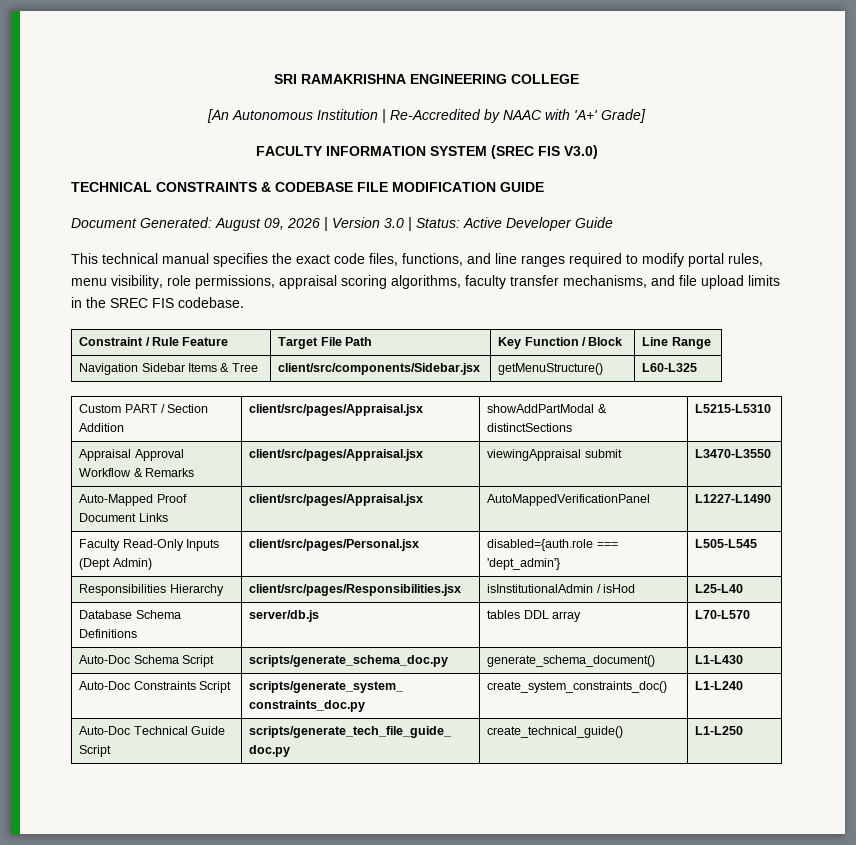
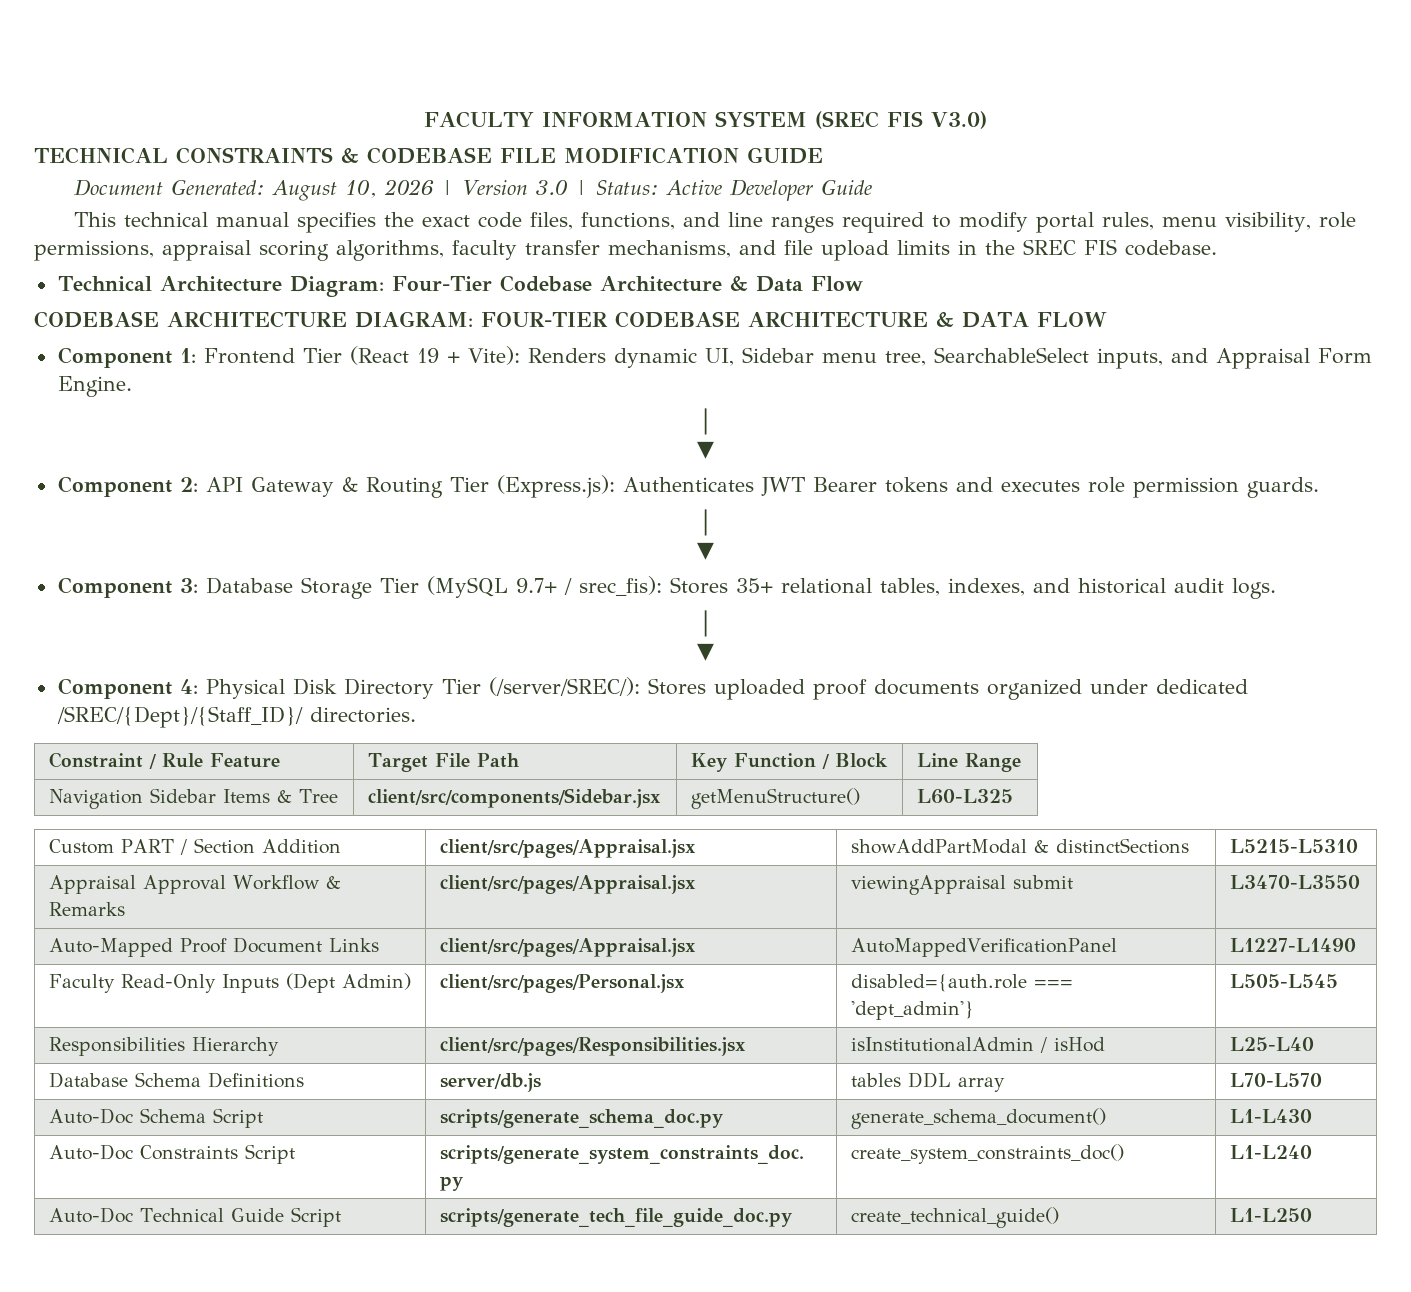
- SRI RAMAKRISHNA ENGINEERING COLLEGE
- [An Autonomous Institution | Re-Accredited by NAAC with 'A+' Grade]
- Document Generated: August 09, 2026 | Version 3.0 | Status: Active Developer Guide
+ Document Generated: August 10, 2026 | Version 3.0 | Status: Active Developer Guide
+ Technical Architecture Diagram: Four-Tier Codebase Architecture & Data Flow
+ CODEBASE ARCHITECTURE DIAGRAM: FOUR-TIER CODEBASE ARCHITECTURE & DATA FLOW
+ Component 1: Frontend Tier (React 19 + Vite): Renders dynamic UI, Sidebar menu tree, SearchableSelect inputs, and Appraisal Form Engine.
+ │
+ ▼
+ Component 2: API Gateway & Routing Tier (Express.js): Authenticates JWT Bearer tokens and executes role permission guards.
+ │
+ ▼
+ Component 3: Database Storage Tier (MySQL 9.7+ / srec_fis): Stores 35+ relational tables, indexes, and historical audit logs.
+ │
+ ▼
+ Component 4: Physical Disk Directory Tier (/server/SREC/): Stores uploaded proof documents organized under dedicated /SREC/{Dept}/{Staff_ID}/ directories.

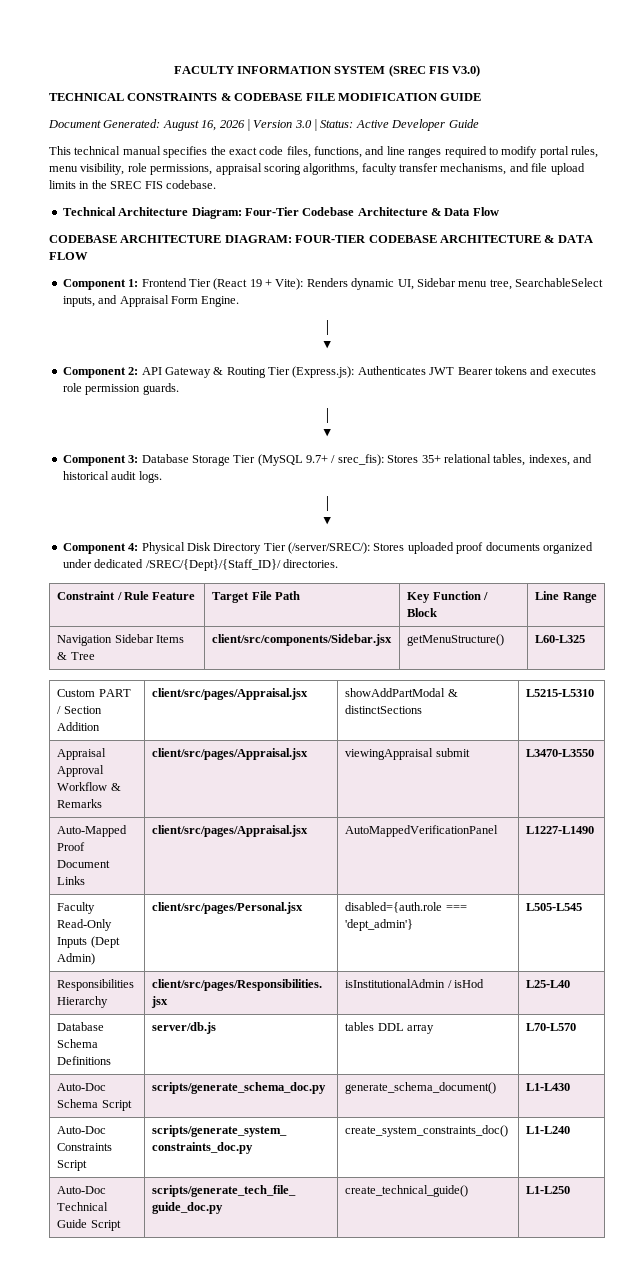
- Document Generated: August 10, 2026 | Version 3.0 | Status: Active Developer Guide
+ Document Generated: August 16, 2026 | Version 3.0 | Status: Active Developer Guide

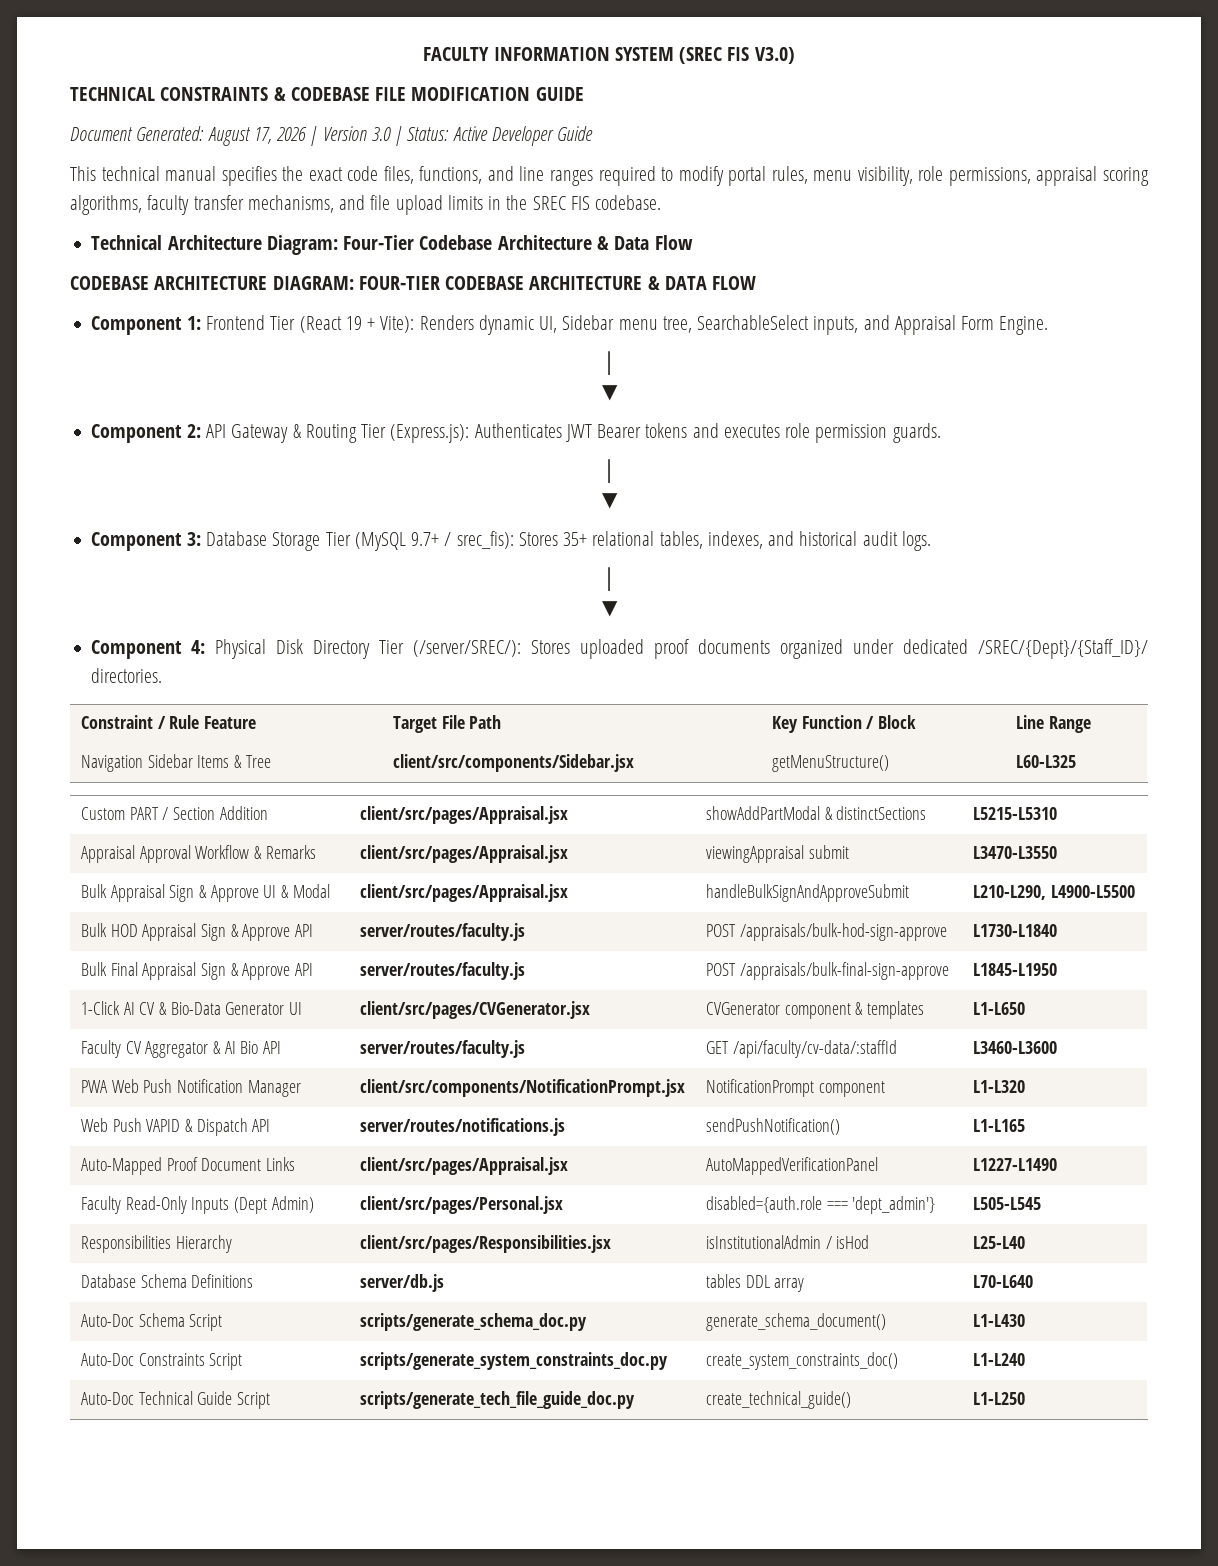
- Document Generated: August 16, 2026 | Version 3.0 | Status: Active Developer Guide
+ Document Generated: August 17, 2026 | Version 3.0 | Status: Active Developer Guide
+ Bulk Appraisal Sign & Approve UI & Modal | client/src/pages/Appraisal.jsx | handleBulkSignAndApproveSubmit | L210-L290, L4900-L5500
+ Bulk HOD Appraisal Sign & Approve API | server/routes/faculty.js | POST /appraisals/bulk-hod-sign-approve | L1730-L1840
+ Bulk Final Appraisal Sign & Approve API | server/routes/faculty.js | POST /appraisals/bulk-final-sign-approve | L1845-L1950
+ 1-Click AI CV & Bio-Data Generator UI | client/src/pages/CVGenerator.jsx | CVGenerator component & templates | L1-L650
+ Faculty CV Aggregator & AI Bio API | server/routes/faculty.js | GET /api/faculty/cv-data/:staffId | L3460-L3600
+ PWA Web Push Notification Manager | client/src/components/NotificationPrompt.jsx | NotificationPrompt component | L1-L320
+ Web Push VAPID & Dispatch API | server/routes/notifications.js | sendPushNotification() | L1-L165
- Database Schema Definitions | server/db.js | tables DDL array | L70-L570
+ Database Schema Definitions | server/db.js | tables DDL array | L70-L640

